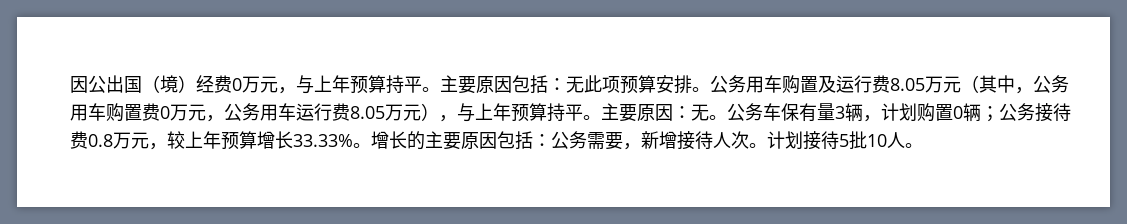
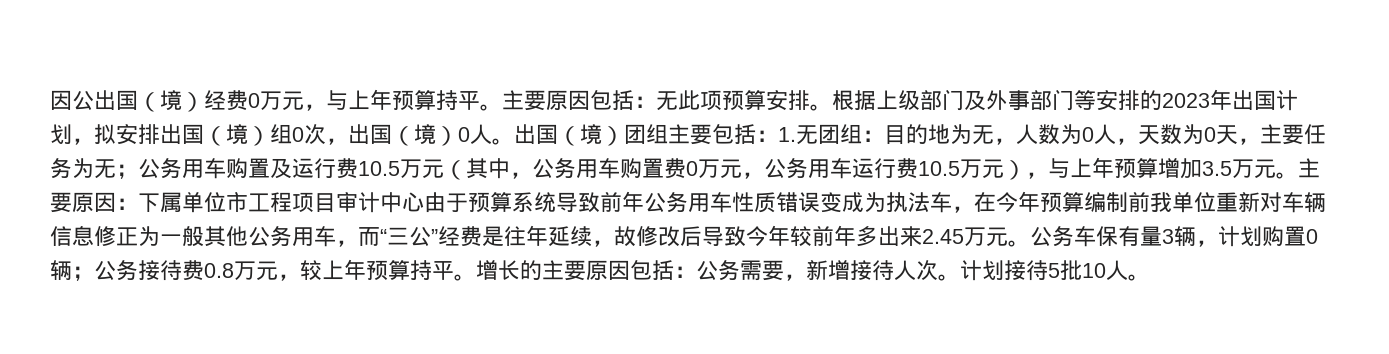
- 公务用车购置及运行费8.05万元（其中，公务用车购置费0万元，公务用车运行费8.05万元），与上年预算持平。主要原因：无。
+ 根据上级部门及外事部门等安排的2023年出国计划，拟安排出国（境）组0次，出国（境）0人。出国（境）团组主要包括：1.无团组：目的地为无，人数为0人，天数为0天，主要任务为无；公务用车购置及运行费10.5万元（其中，公务用车购置费0万元，公务用车运行费10.5万元），与上年预算增加3.5万元。主要原因：下属单位市工程项目审计中心由于预算系统导致前年公务用车性质错误变成为执法车，在今年预算编制前我单位重新对车辆信息修正为一般其他公务用车，而“三公”经费是往年延续，故修改后导致今年较前年多出来2.45万元。
- 公务车保有量3辆，计划购置0辆；公务接待费0.8万元，较上年预算增长33.33%。
+ 公务车保有量3辆，计划购置0辆；公务接待费0.8万元，较上年预算持平。

